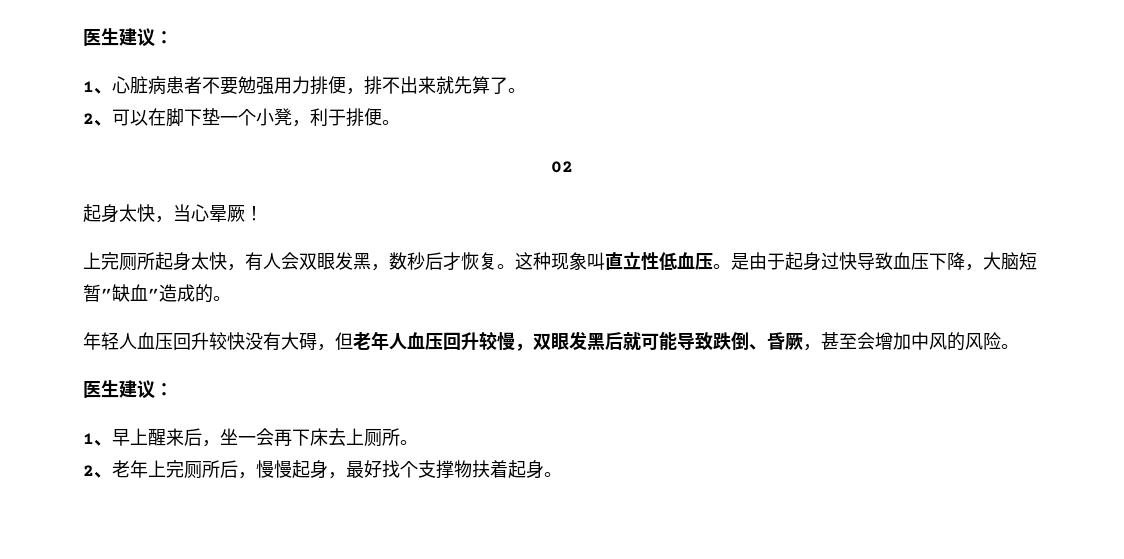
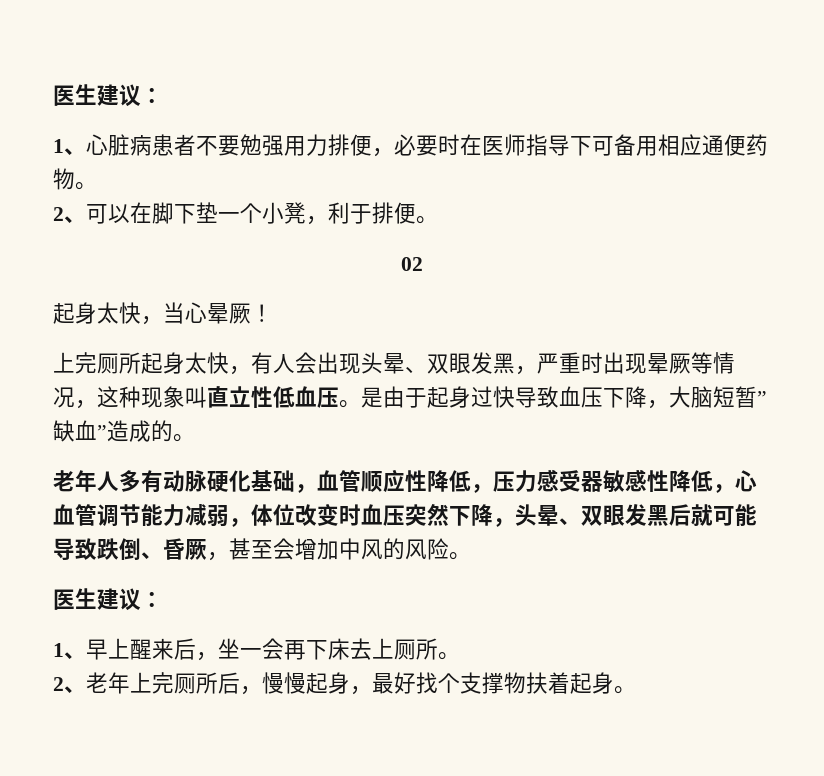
- 1、心脏病患者不要勉强用力排便，排不出来就先算了。
+ 1、心脏病患者不要勉强用力排便，必要时在医师指导下可备用相应通便药物。
- 上完厕所起身太快，有人会双眼发黑，数秒后才恢复。这种现象叫直立性低血压。
+ 上完厕所起身太快，有人会出现头晕、双眼发黑，严重时出现晕厥等情况，这种现象叫直立性低血压。
- 年轻人血压回升较快没有大碍，但老年人血压回升较慢，双眼发黑后就可能导致跌倒、昏厥，甚至会增加中风的风险。
+ 老年人多有动脉硬化基础，血管顺应性降低，压力感受器敏感性降低，心血管调节能力减弱，体位改变时血压突然下降，头晕、双眼发黑后就可能导致跌倒、昏厥，甚至会增加中风的风险。

